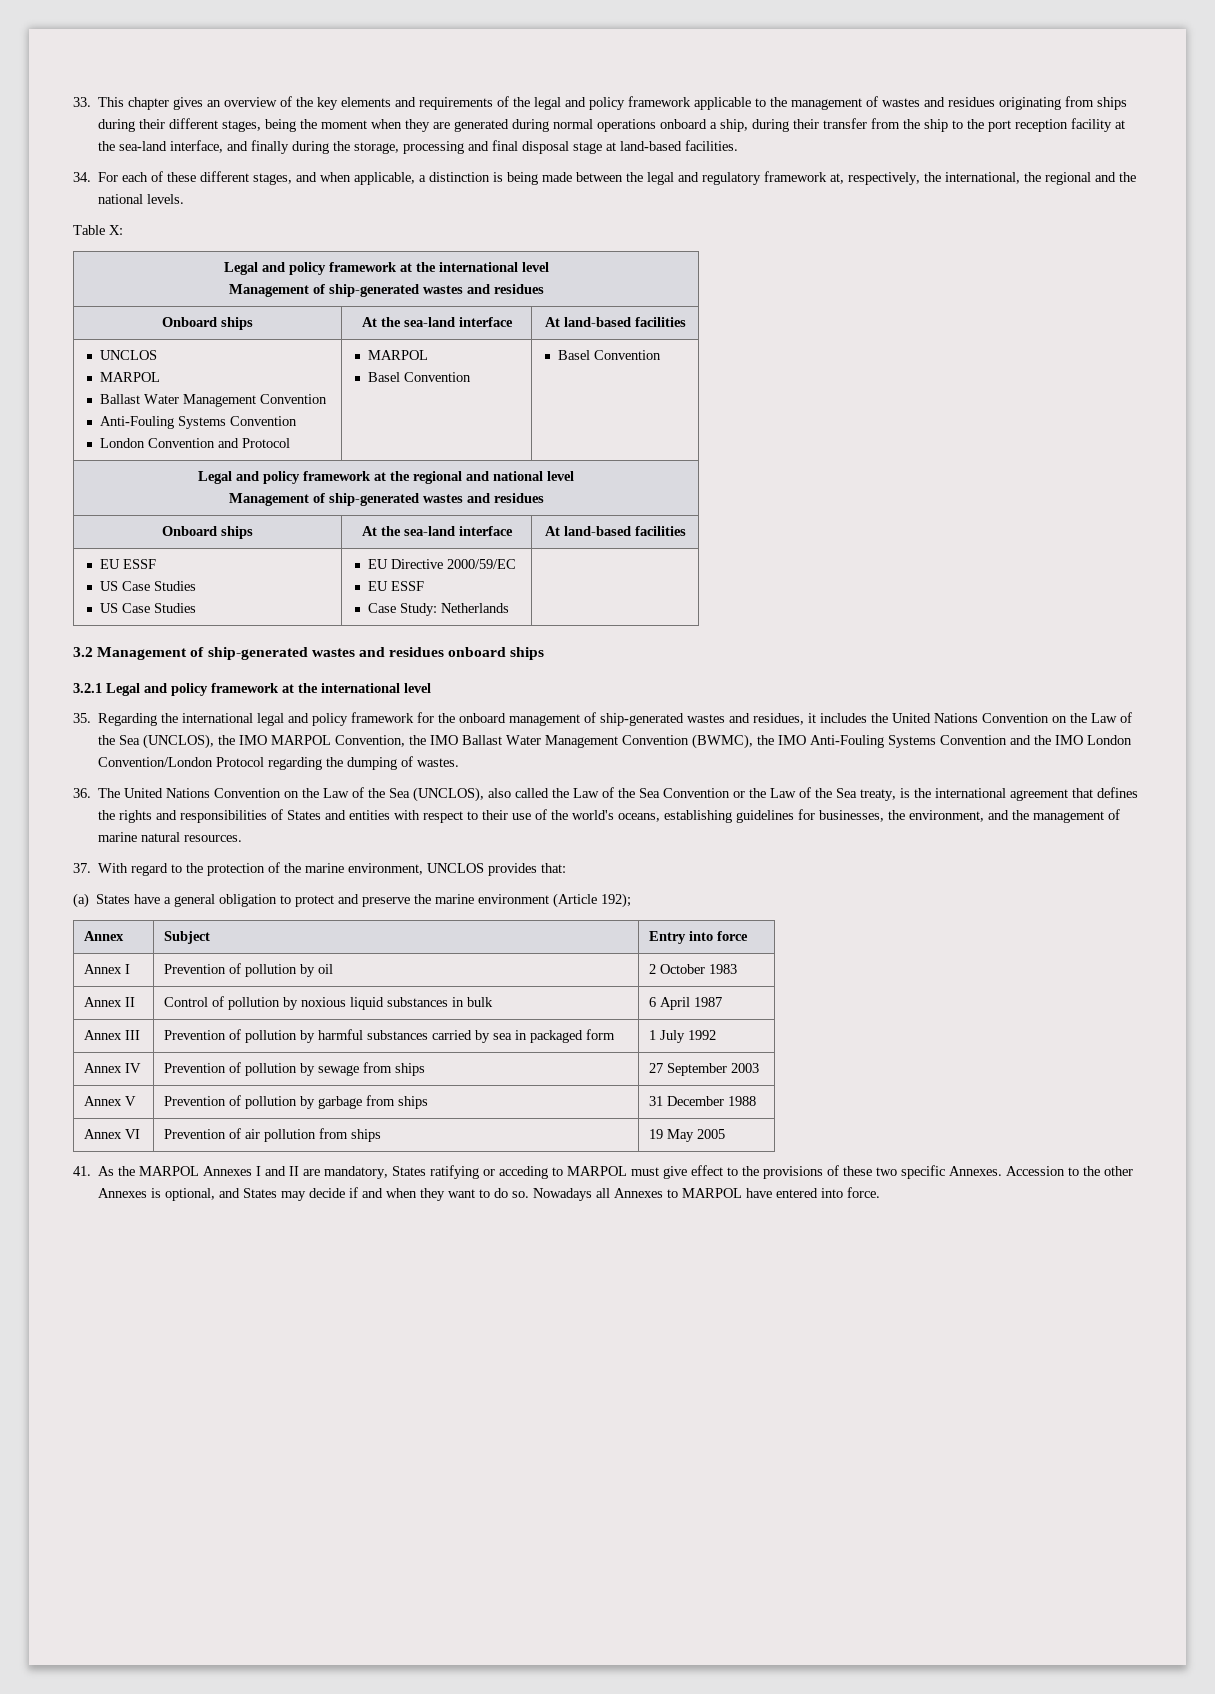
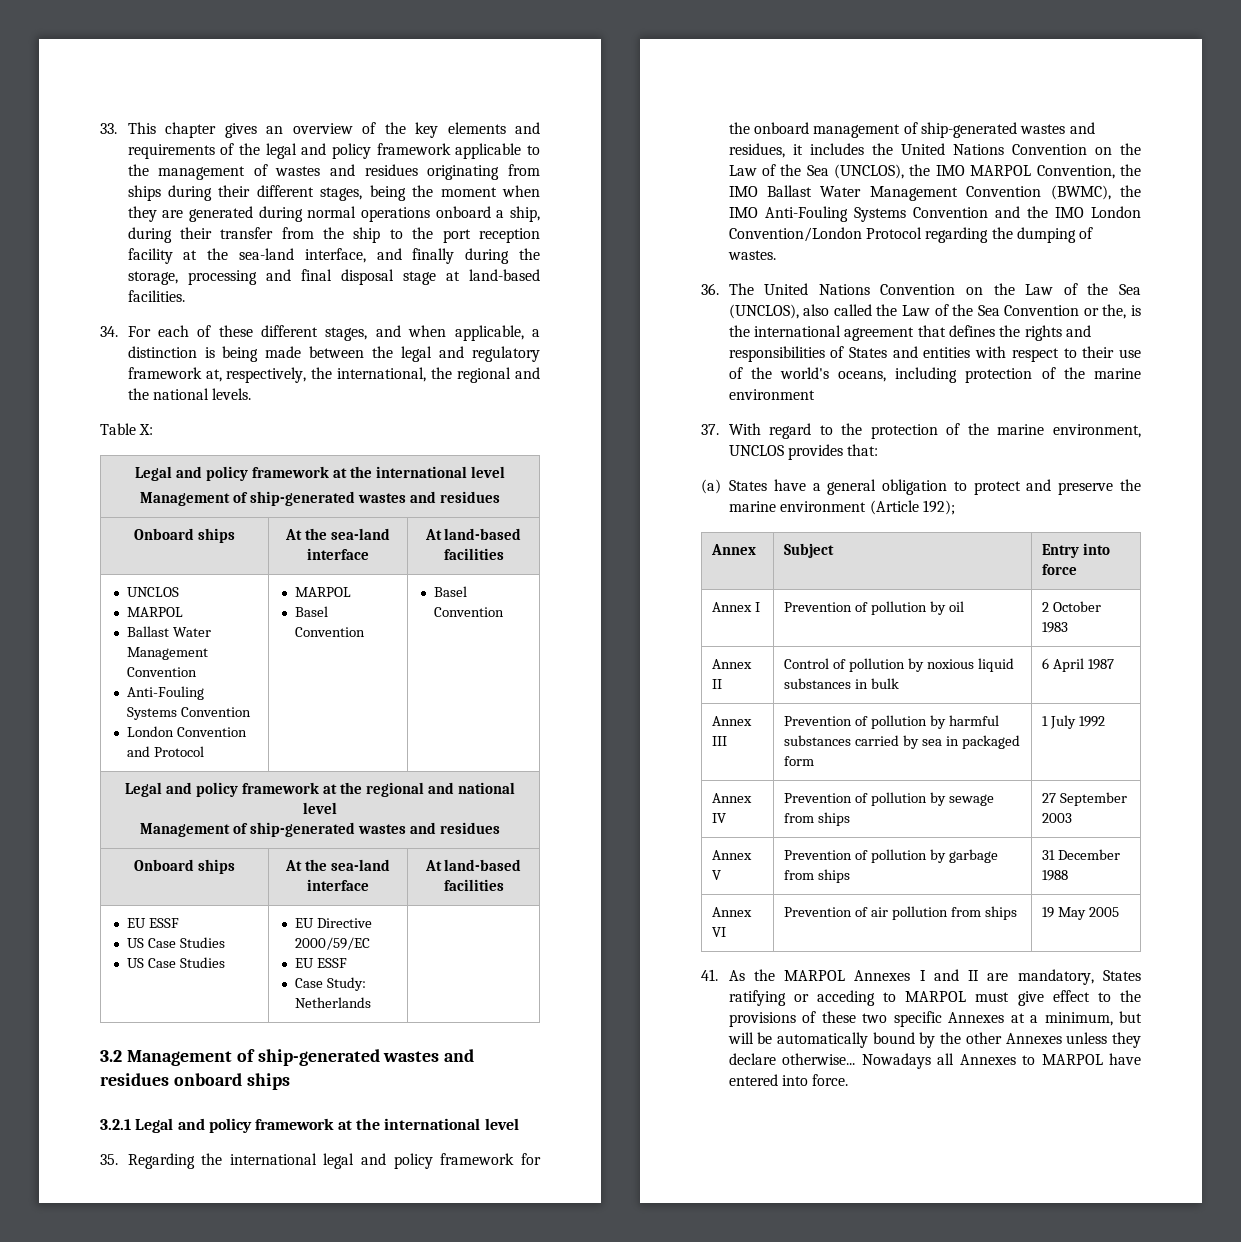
- 36. The United Nations Convention on the Law of the Sea (UNCLOS), also called the Law of the Sea Convention or the Law of the Sea treaty, is the international agreement that defines the rights and responsibilities of States and entities with respect to their use of the world's oceans, establishing guidelines for businesses, the environment, and the management of marine natural resources.
+ 36. The United Nations Convention on the Law of the Sea (UNCLOS), also called the Law of the Sea Convention or the, is the international agreement that defines the rights and responsibilities of States and entities with respect to their use of the world's oceans, including protection of the marine environment
- 41. As the MARPOL Annexes I and II are mandatory, States ratifying or acceding to MARPOL must give effect to the provisions of these two specific Annexes. Accession to the other Annexes is optional, and States may decide if and when they want to do so.
+ 41. As the MARPOL Annexes I and II are mandatory, States ratifying or acceding to MARPOL must give effect to the provisions of these two specific Annexes at a minimum, but will be automatically bound by the other Annexes unless they declare otherwise...

